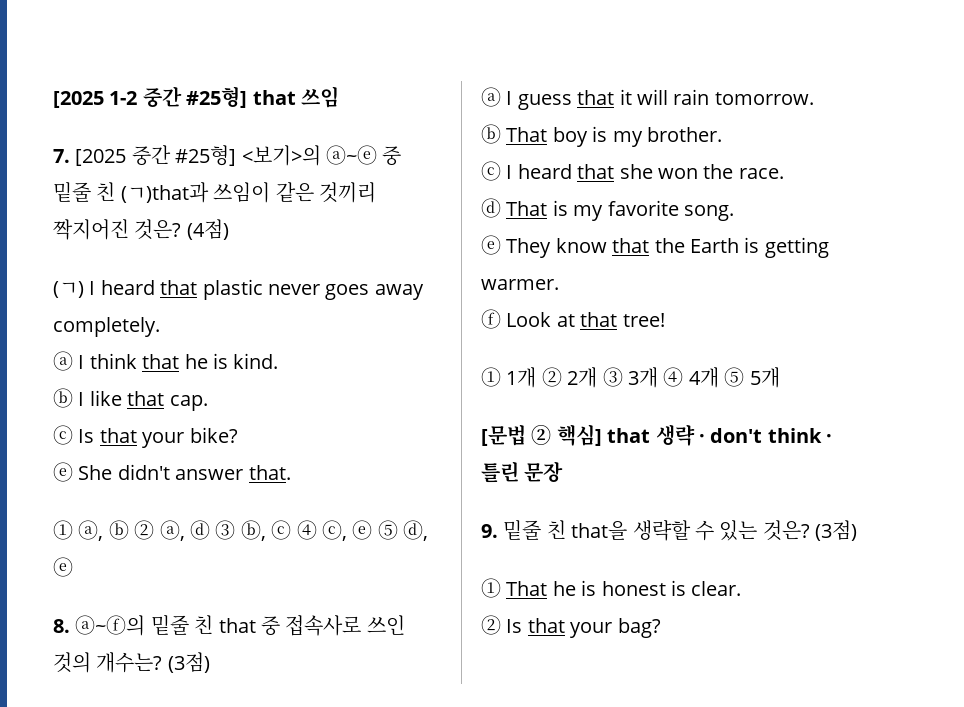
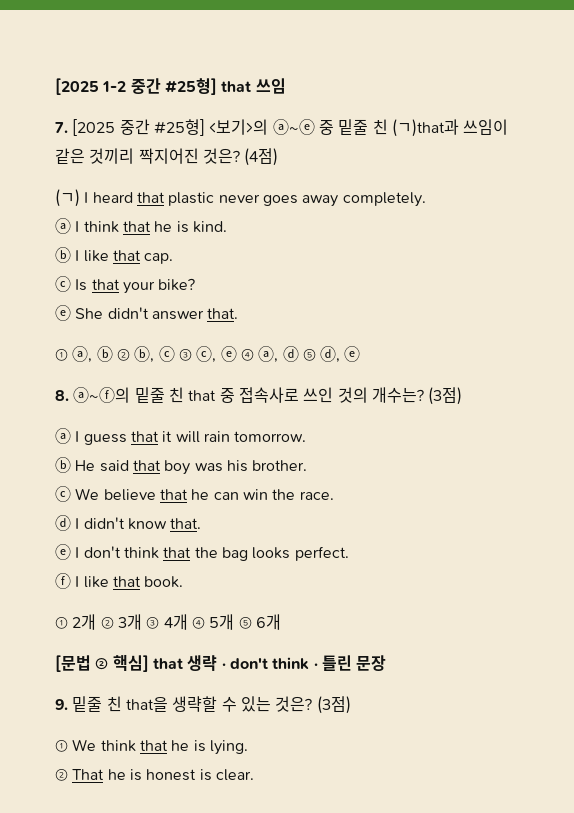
- ① ⓐ, ⓑ ② ⓐ, ⓓ ③ ⓑ, ⓒ ④ ⓒ, ⓔ ⑤ ⓓ, ⓔ
+ ① ⓐ, ⓑ ② ⓑ, ⓒ ③ ⓒ, ⓔ ④ ⓐ, ⓓ ⑤ ⓓ, ⓔ
- ⓑ That boy is my brother.
- ⓒ I heard that she won the race.
- ⓓ That is my favorite song.
- ⓔ They know that the Earth is getting warmer.
- ⓕ Look at that tree!
- ① 1개 ② 2개 ③ 3개 ④ 4개 ⑤ 5개
+ ⓑ He said that boy was his brother.
+ ⓒ We believe that he can win the race.
+ ⓓ I didn't know that.
+ ⓔ I don't think that the bag looks perfect.
+ ⓕ I like that book.
+ ① 2개 ② 3개 ③ 4개 ④ 5개 ⑤ 6개
- ① That he is honest is clear.
+ ① We think that he is lying.
+ ② That he is honest is clear.
- ② Is that your bag?

